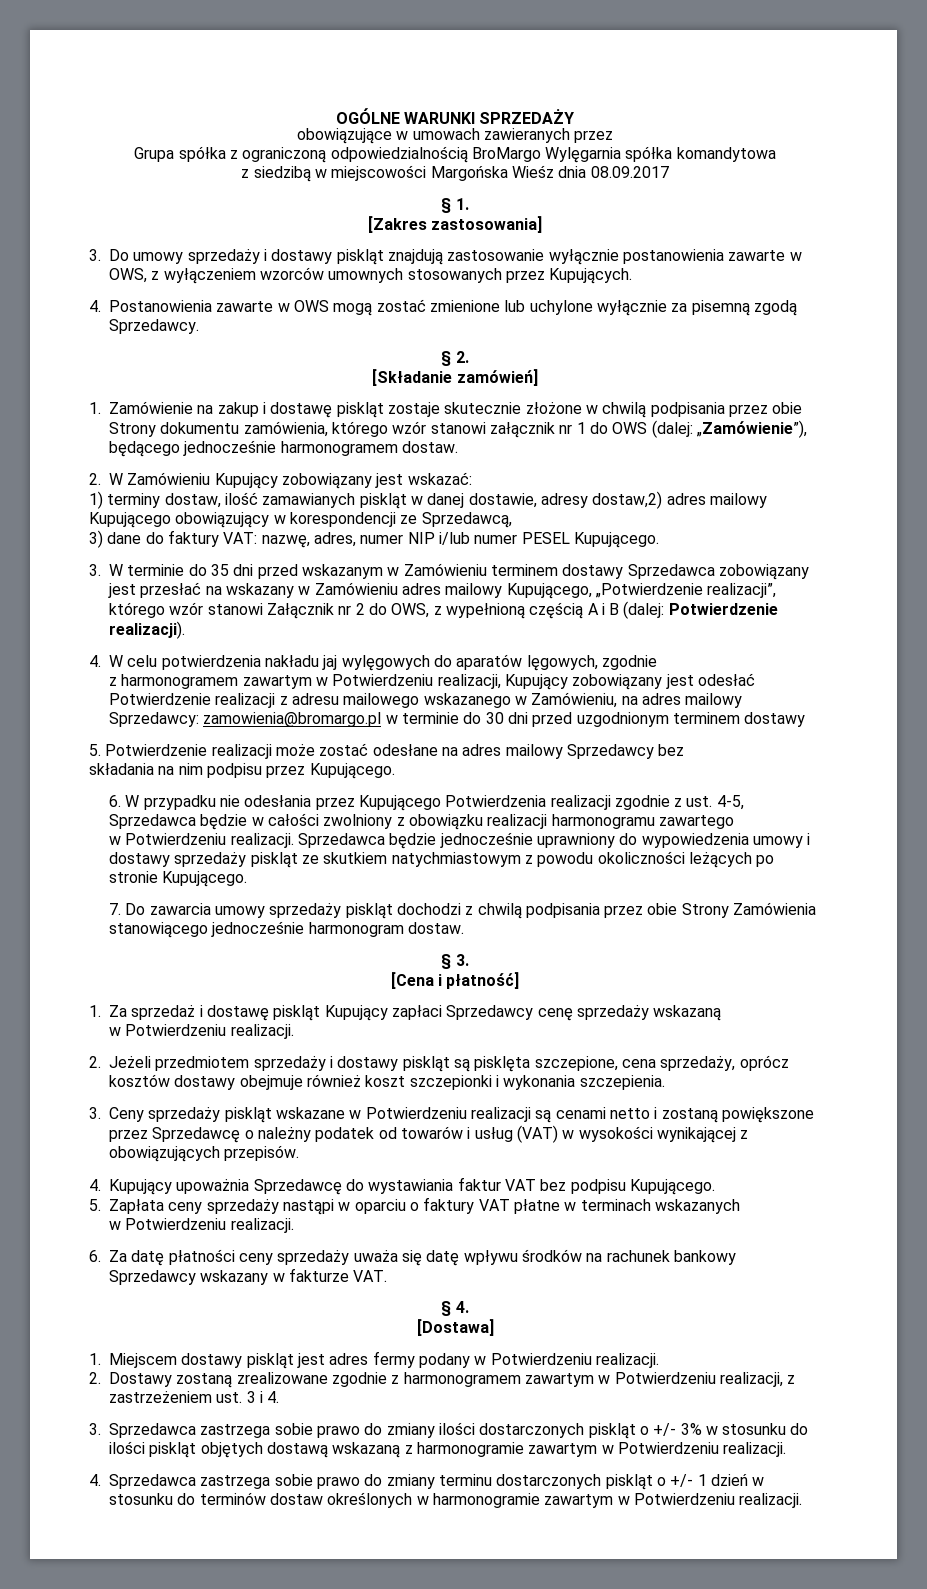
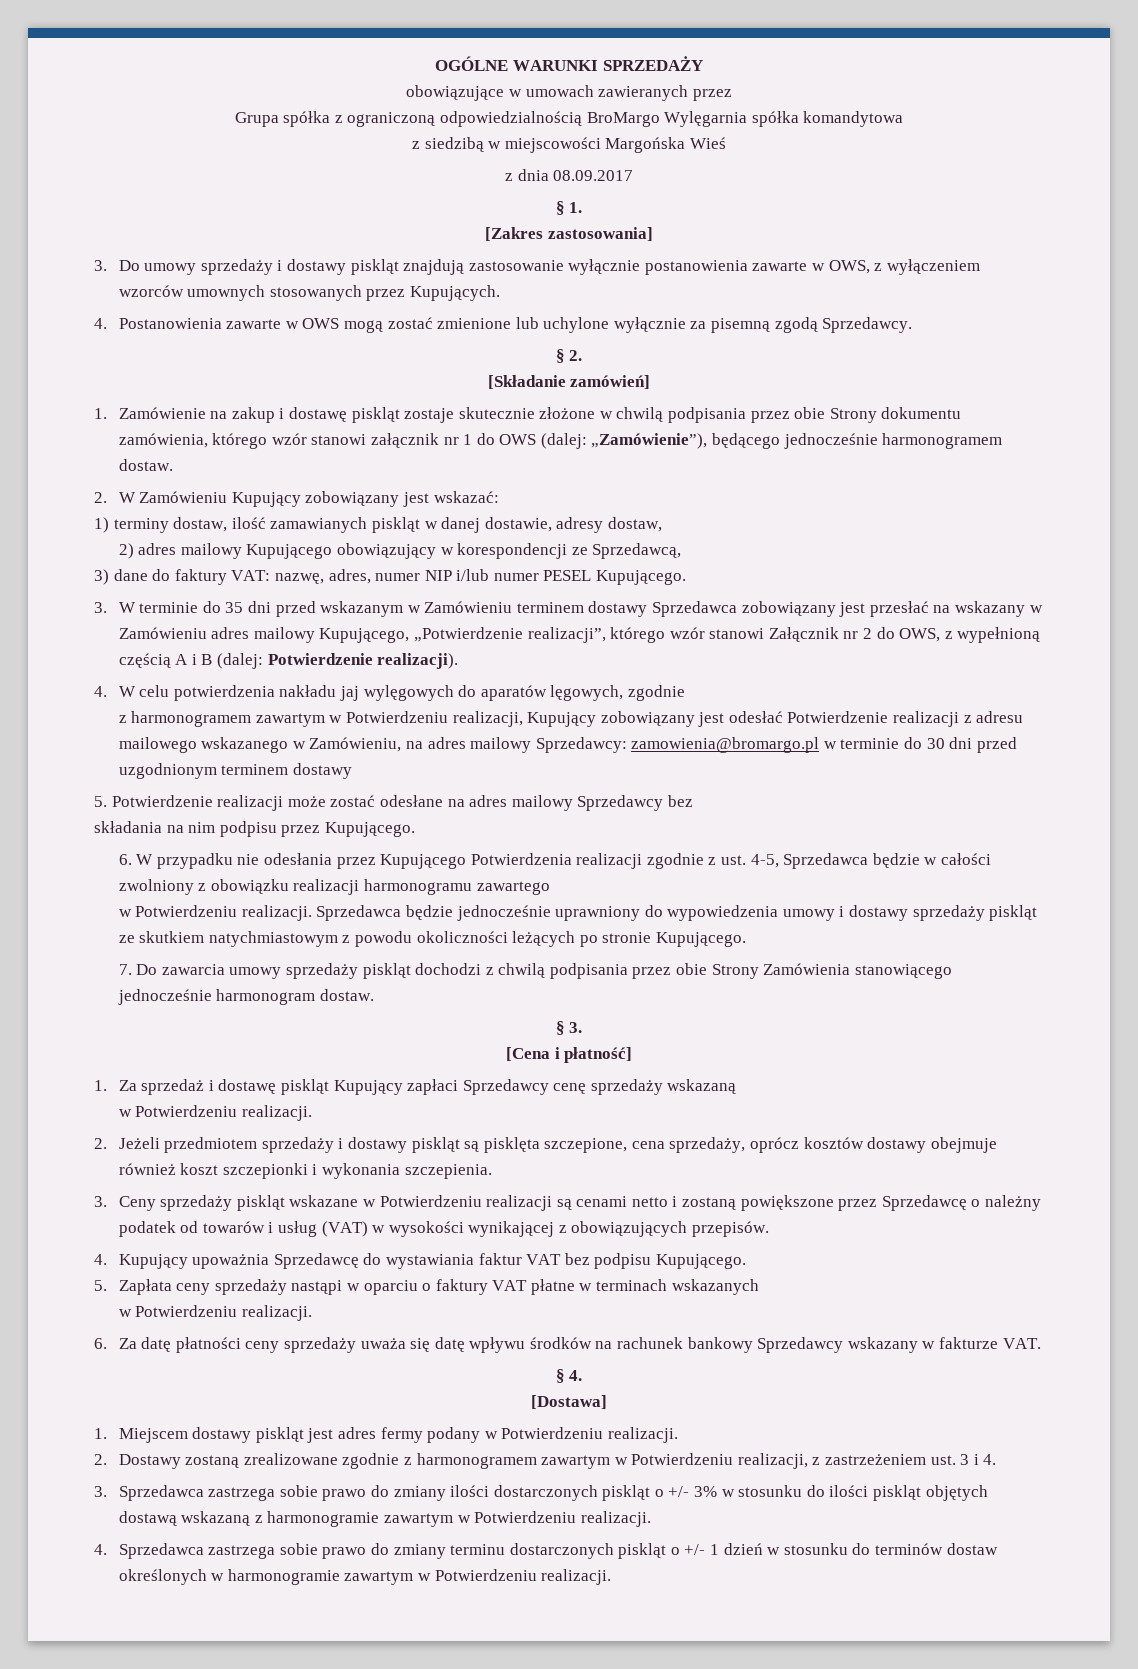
- z siedzibą w miejscowości Margońska Wieśz dnia 08.09.2017
+ z siedzibą w miejscowości Margońska Wieś
+ z dnia 08.09.2017
- 1) terminy dostaw, ilość zamawianych piskląt w danej dostawie, adresy dostaw,2) adres mailowy Kupującego obowiązujący w korespondencji ze Sprzedawcą,
+ 1) terminy dostaw, ilość zamawianych piskląt w danej dostawie, adresy dostaw,
+ 2) adres mailowy Kupującego obowiązujący w korespondencji ze Sprzedawcą,

